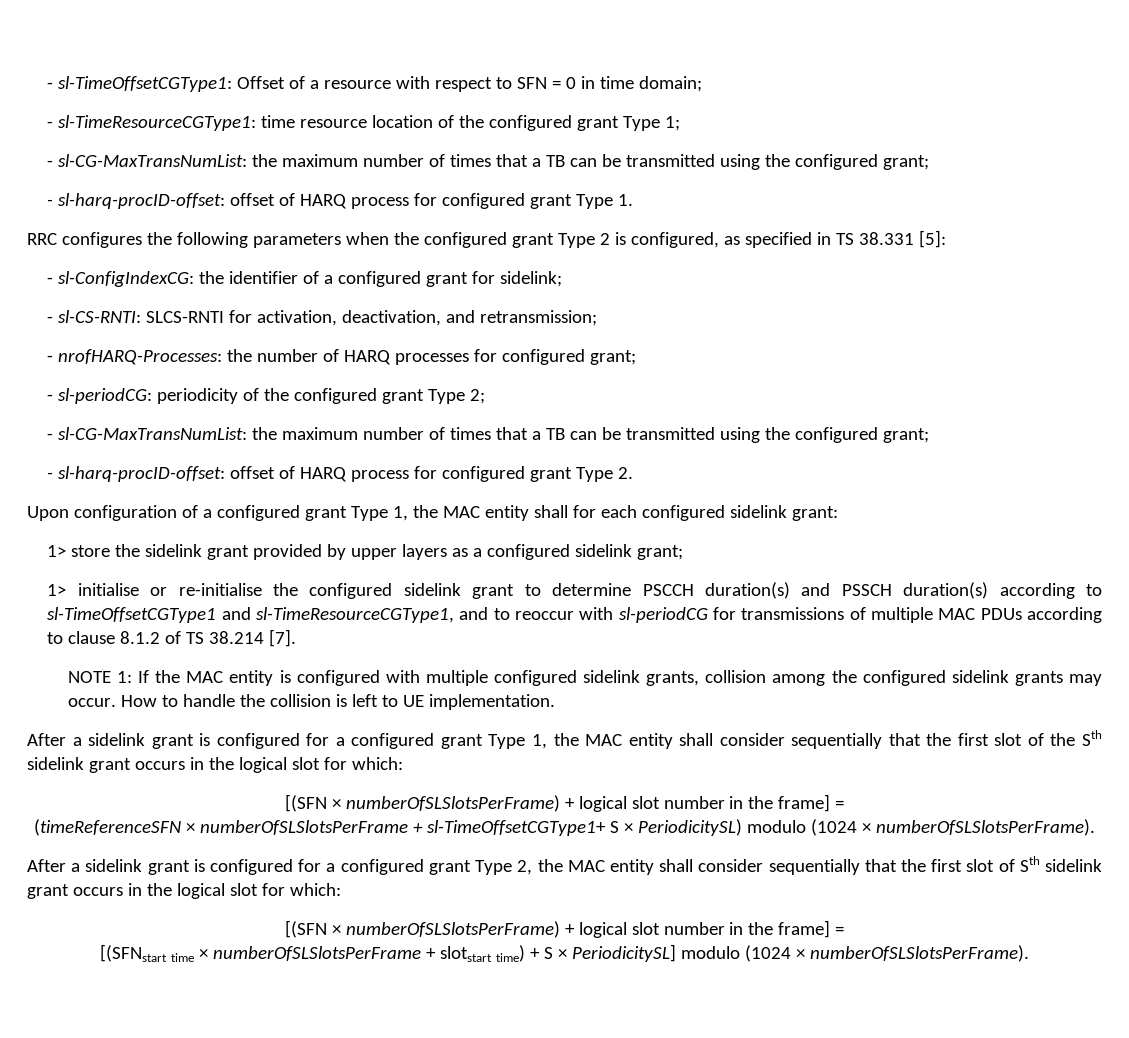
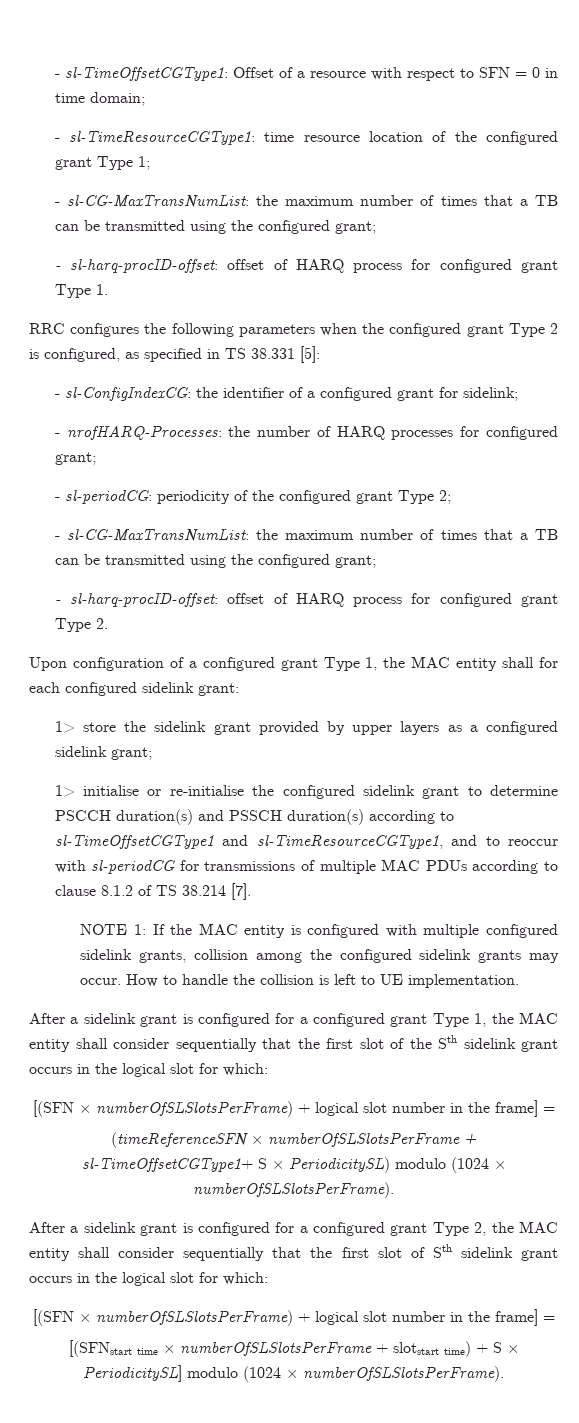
- - sl-CS-RNTI: SLCS-RNTI for activation, deactivation, and retransmission;

